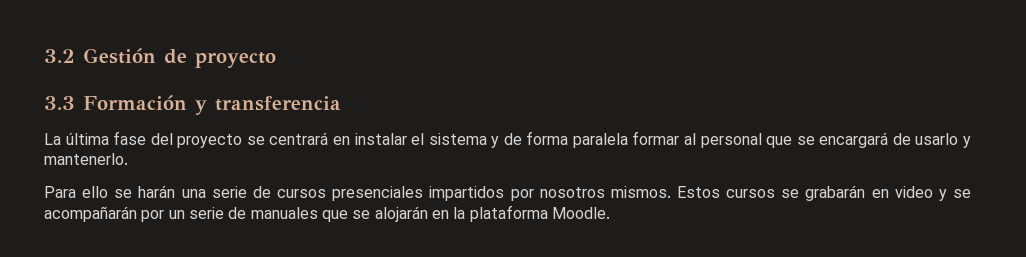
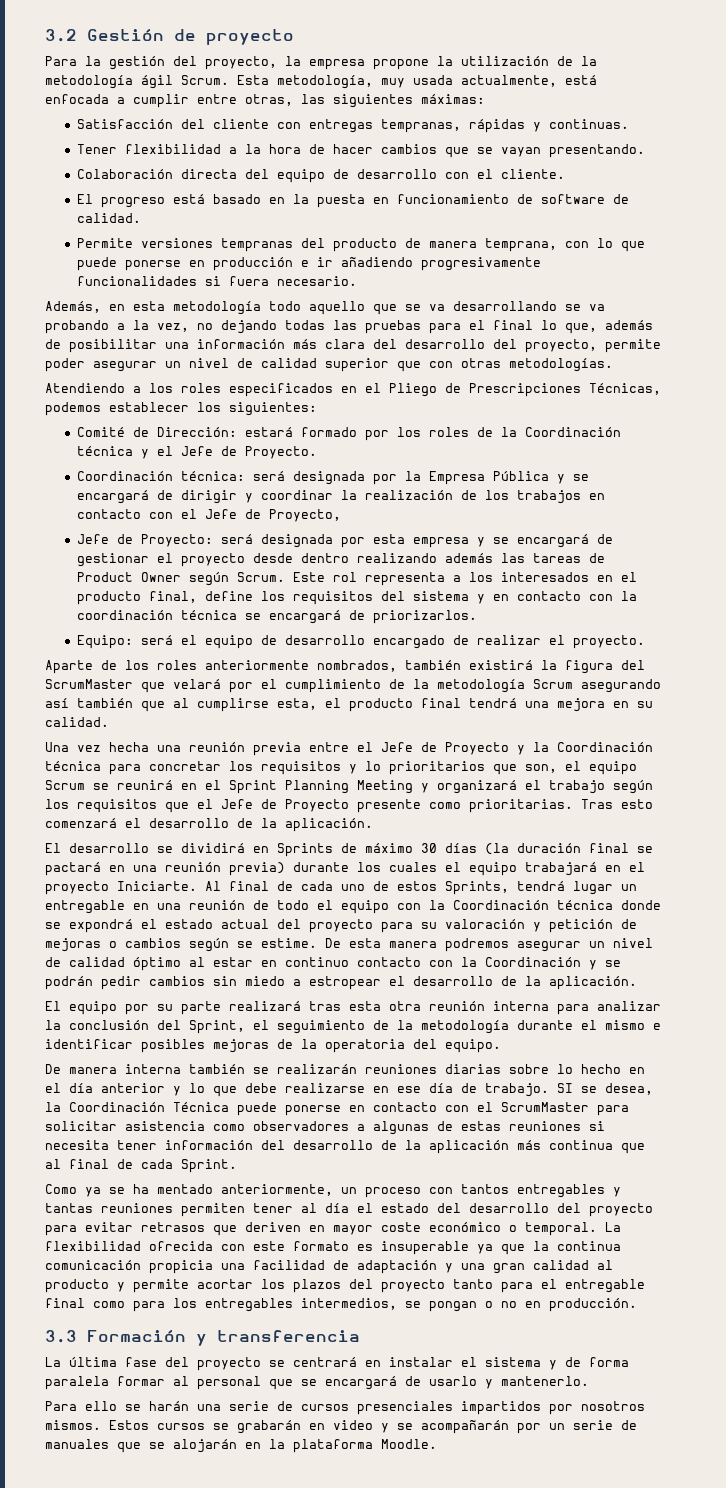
+ Para la gestión del proyecto, la empresa propone la utilización de la metodología ágil Scrum. Esta metodología, muy usada actualmente, está enfocada a cumplir entre otras, las siguientes máximas:
+ Satisfacción del cliente con entregas tempranas, rápidas y continuas.
+ Tener flexibilidad a la hora de hacer cambios que se vayan presentando.
+ Colaboración directa del equipo de desarrollo con el cliente.
+ El progreso está basado en la puesta en funcionamiento de software de calidad.
+ Permite versiones tempranas del producto de manera temprana, con lo que puede ponerse en producción e ir añadiendo progresivamente funcionalidades si fuera necesario.
+ Además, en esta metodología todo aquello que se va desarrollando se va probando a la vez, no dejando todas las pruebas para el final lo que, además de posibilitar una información más clara del desarrollo del proyecto, permite poder asegurar un nivel de calidad superior que con otras metodologías.
+ Atendiendo a los roles especificados en el Pliego de Prescripciones Técnicas, podemos establecer los siguientes:
+ Comité de Dirección: estará formado por los roles de la Coordinación técnica y el Jefe de Proyecto.
+ Coordinación técnica: será designada por la Empresa Pública y se encargará de dirigir y coordinar la realización de los trabajos en contacto con el Jefe de Proyecto,
+ Jefe de Proyecto: será designada por esta empresa y se encargará de gestionar el proyecto desde dentro realizando además las tareas de Product Owner según Scrum. Este rol representa a los interesados en el producto final, define los requisitos del sistema y en contacto con la coordinación técnica se encargará de priorizarlos.
+ Equipo: será el equipo de desarrollo encargado de realizar el proyecto.
+ Aparte de los roles anteriormente nombrados, también existirá la figura del ScrumMaster que velará por el cumplimiento de la metodología Scrum asegurando así también que al cumplirse esta, el producto final tendrá una mejora en su calidad.
+ Una vez hecha una reunión previa entre el Jefe de Proyecto y la Coordinación técnica para concretar los requisitos y lo prioritarios que son, el equipo Scrum se reunirá en el Sprint Planning Meeting y organizará el trabajo según los requisitos que el Jefe de Proyecto presente como prioritarias. Tras esto comenzará el desarrollo de la aplicación.
+ El desarrollo se dividirá en Sprints de máximo 30 días (la duración final se pactará en una reunión previa) durante los cuales el equipo trabajará en el proyecto Iniciarte. Al final de cada uno de estos Sprints, tendrá lugar un entregable en una reunión de todo el equipo con la Coordinación técnica donde se expondrá el estado actual del proyecto para su valoración y petición de mejoras o cambios según se estime. De esta manera podremos asegurar un nivel de calidad óptimo al estar en continuo contacto con la Coordinación y se podrán pedir cambios sin miedo a estropear el desarrollo de la aplicación.
+ El equipo por su parte realizará tras esta otra reunión interna para analizar la conclusión del Sprint, el seguimiento de la metodología durante el mismo e identificar posibles mejoras de la operatoria del equipo.
+ De manera interna también se realizarán reuniones diarias sobre lo hecho en el día anterior y lo que debe realizarse en ese día de trabajo. SI se desea, la Coordinación Técnica puede ponerse en contacto con el ScrumMaster para solicitar asistencia como observadores a algunas de estas reuniones si necesita tener información del desarrollo de la aplicación más continua que al final de cada Sprint.
+ Como ya se ha mentado anteriormente, un proceso con tantos entregables y tantas reuniones permiten tener al día el estado del desarrollo del proyecto para evitar retrasos que deriven en mayor coste económico o temporal. La flexibilidad ofrecida con este formato es insuperable ya que la continua comunicación propicia una facilidad de adaptación y una gran calidad al producto y permite acortar los plazos del proyecto tanto para el entregable final como para los entregables intermedios, se pongan o no en producción.

